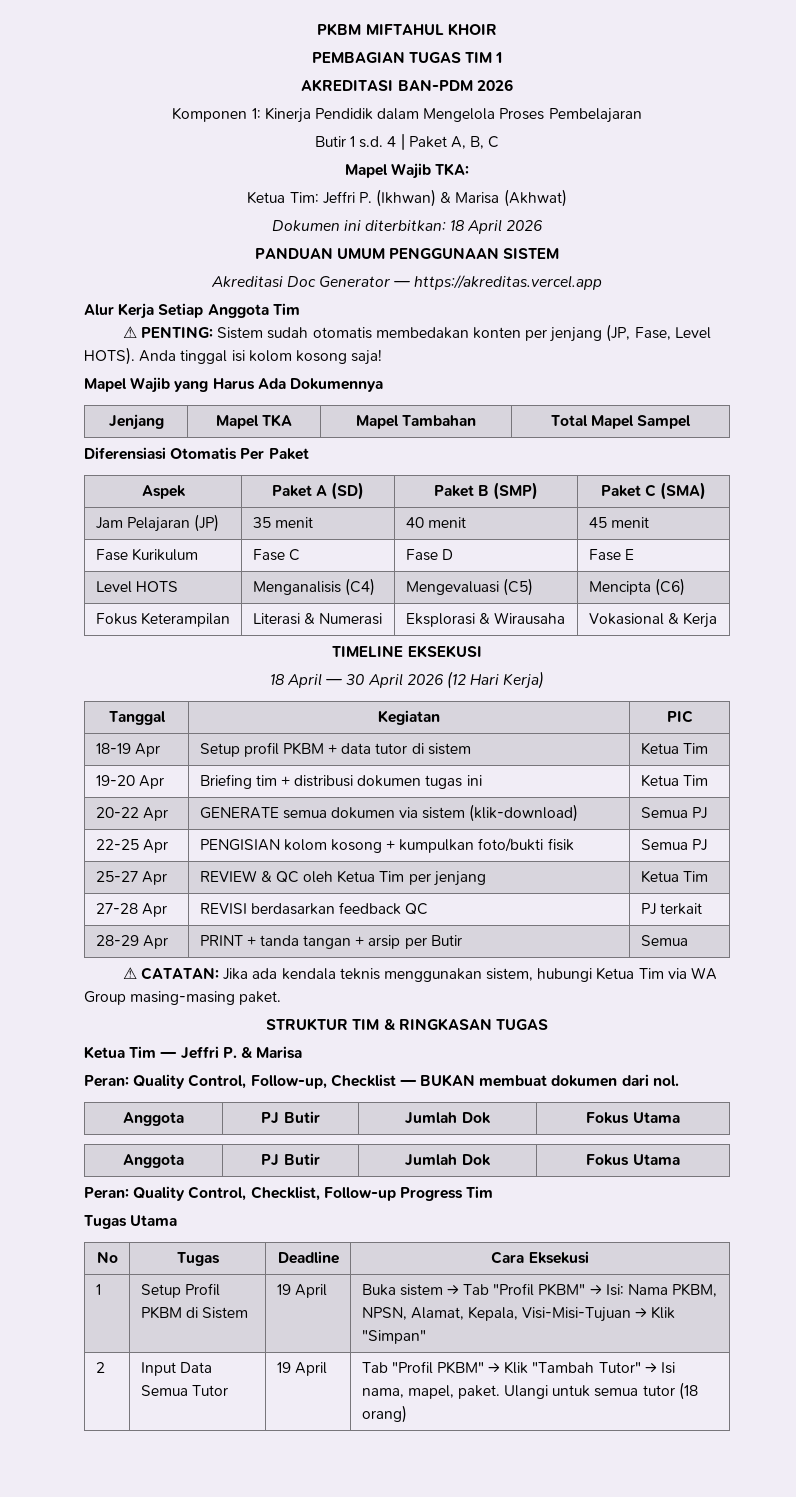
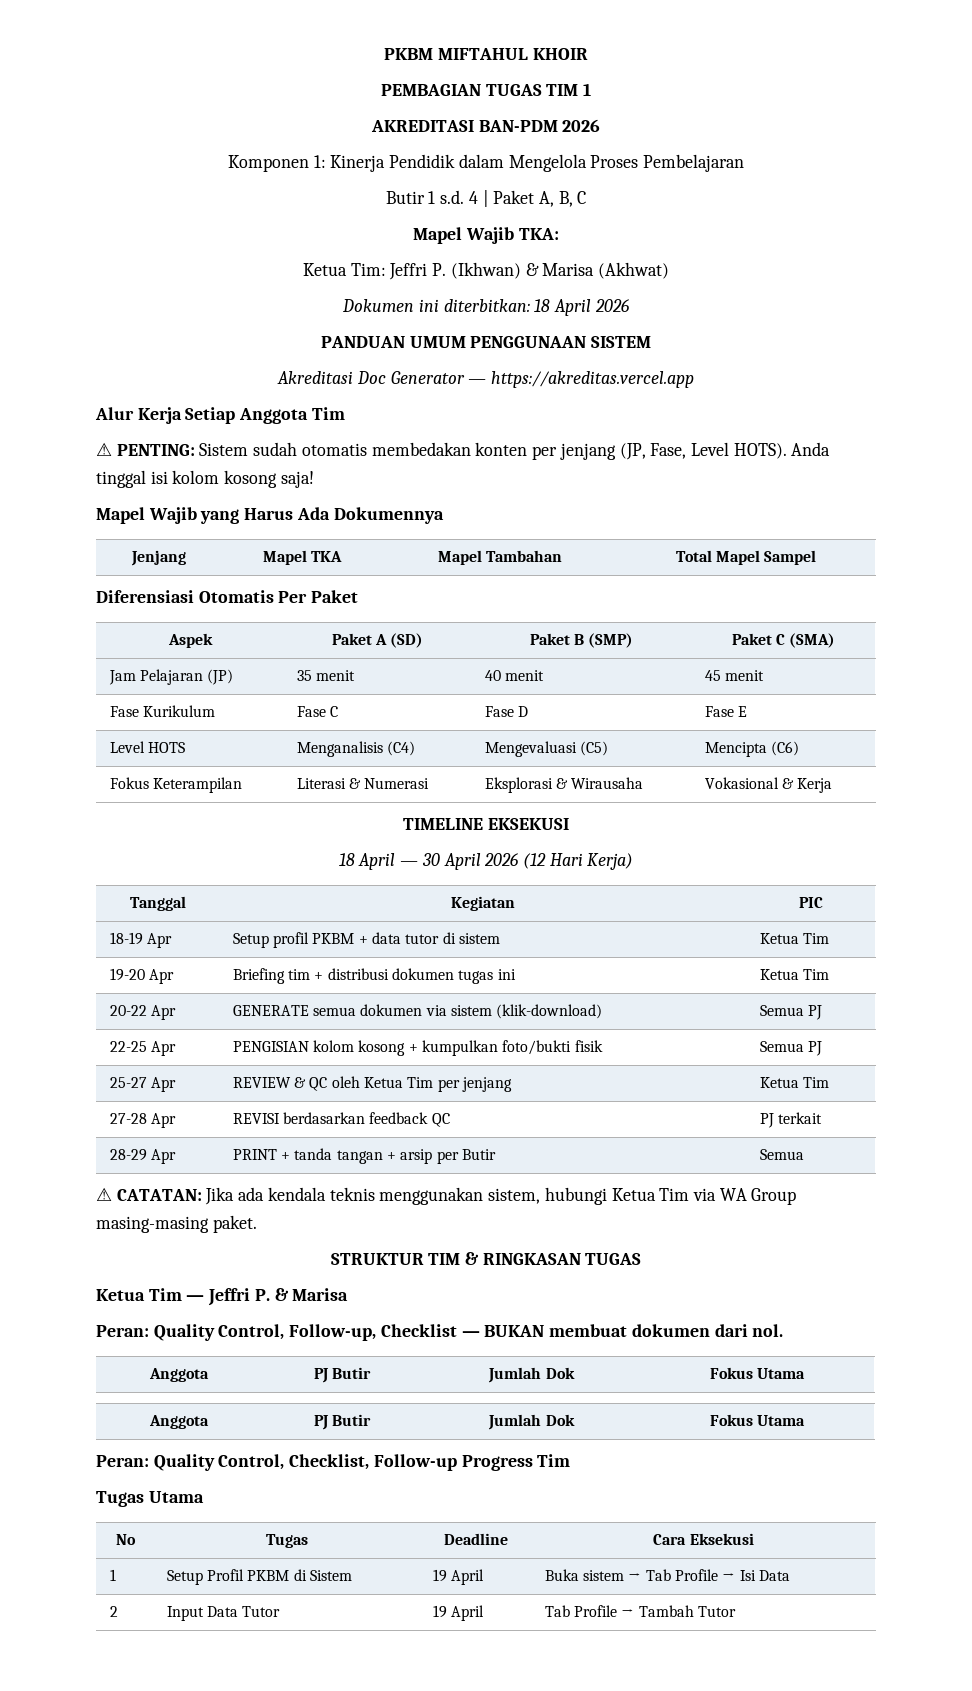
- 1 | Setup Profil PKBM di Sistem | 19 April | Buka sistem → Tab "Profil PKBM" → Isi: Nama PKBM, NPSN, Alamat, Kepala, Visi-Misi-Tujuan → Klik "Simpan"
+ 1 | Setup Profil PKBM di Sistem | 19 April | Buka sistem → Tab Profile → Isi Data
- 2 | Input Data Semua Tutor | 19 April | Tab "Profil PKBM" → Klik "Tambah Tutor" → Isi nama, mapel, paket. Ulangi untuk semua tutor (18 orang)
+ 2 | Input Data Tutor | 19 April | Tab Profile → Tambah Tutor

